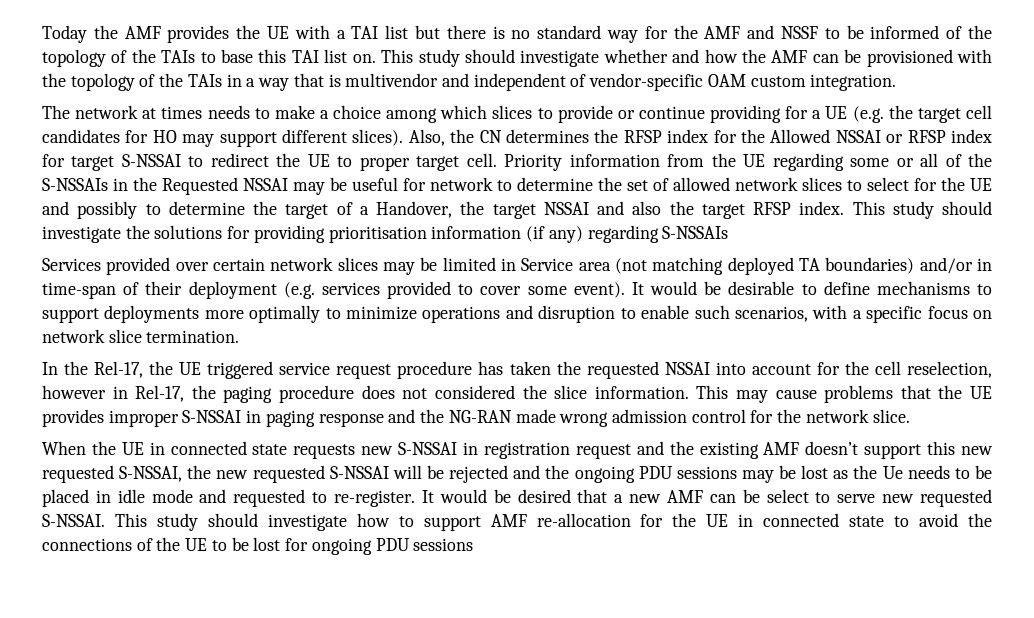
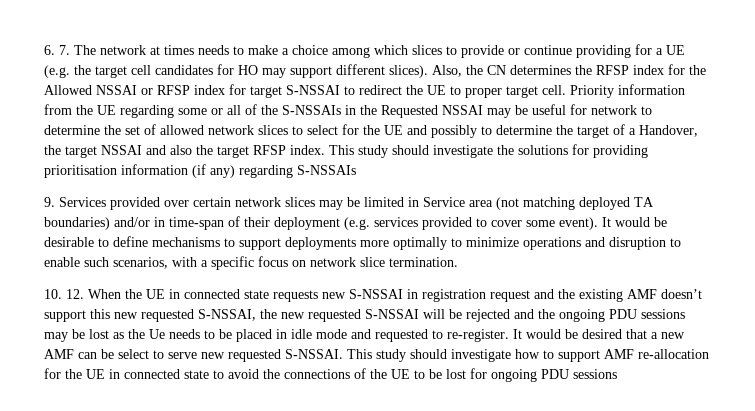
- Today the AMF provides the UE with a TAI list but there is no standard way for the AMF and NSSF to be informed of the topology of the TAIs to base this TAI list on. This study should investigate whether and how the AMF can be provisioned with the topology of the TAIs in a way that is multivendor and independent of vendor-specific OAM custom integration.
- The network at times needs to make a choice among which slices to provide or continue providing for a UE (e.g. the target cell candidates for HO may support different slices).
+ 6. 7. The network at times needs to make a choice among which slices to provide or continue providing for a UE (e.g. the target cell candidates for HO may support different slices).
- Services provided over certain network slices may be limited in Service area (not matching deployed TA boundaries) and/or in time-span of their deployment (e.g. services provided to cover some event).
+ 9. Services provided over certain network slices may be limited in Service area (not matching deployed TA boundaries) and/or in time-span of their deployment (e.g. services provided to cover some event).
- In the Rel-17, the UE triggered service request procedure has taken the requested NSSAI into account for the cell reselection, however in Rel-17, the paging procedure does not considered the slice information. This may cause problems that the UE provides improper S-NSSAI in paging response and the NG-RAN made wrong admission control for the network slice.
- When the UE in connected state requests new S-NSSAI in registration request and the existing AMF doesn’t support this new requested S-NSSAI, the new requested S-NSSAI will be rejected and the ongoing PDU sessions may be lost as the Ue needs to be placed in idle mode and requested to re-register.
+ 10. 12. When the UE in connected state requests new S-NSSAI in registration request and the existing AMF doesn’t support this new requested S-NSSAI, the new requested S-NSSAI will be rejected and the ongoing PDU sessions may be lost as the Ue needs to be placed in idle mode and requested to re-register.

